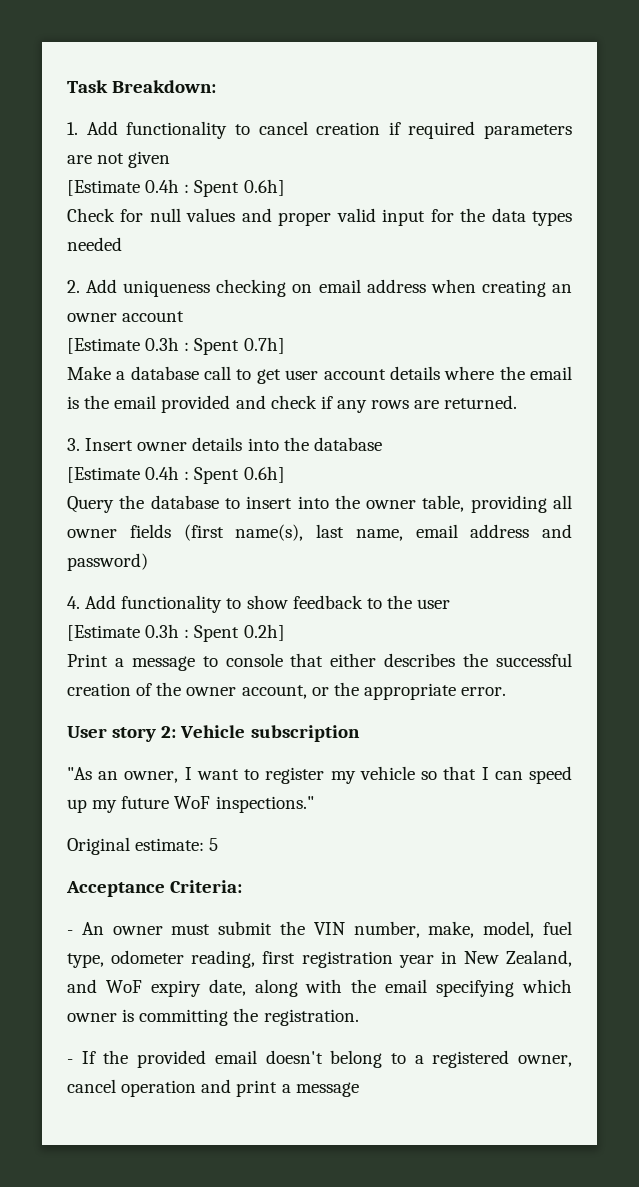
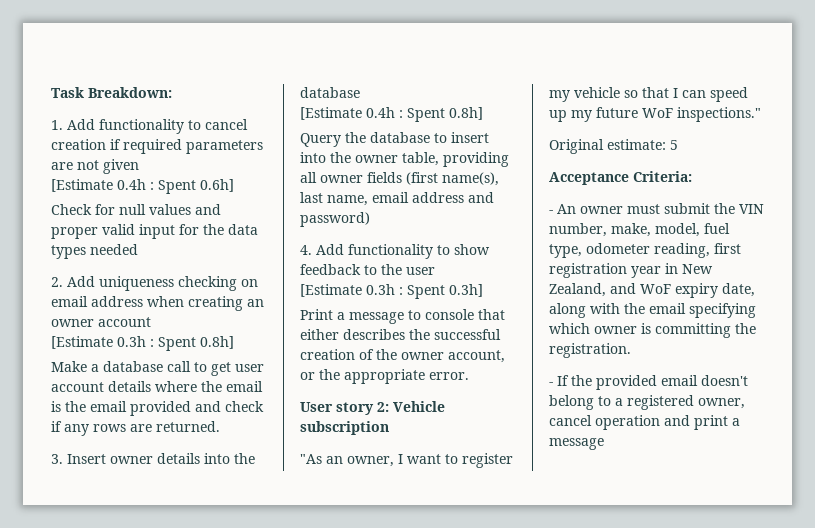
- [Estimate 0.3h : Spent 0.7h]
+ [Estimate 0.3h : Spent 0.8h]
  3. Insert owner details into the database
- [Estimate 0.4h : Spent 0.6h]
+ [Estimate 0.4h : Spent 0.8h]
- [Estimate 0.3h : Spent 0.2h]
+ [Estimate 0.3h : Spent 0.3h]

